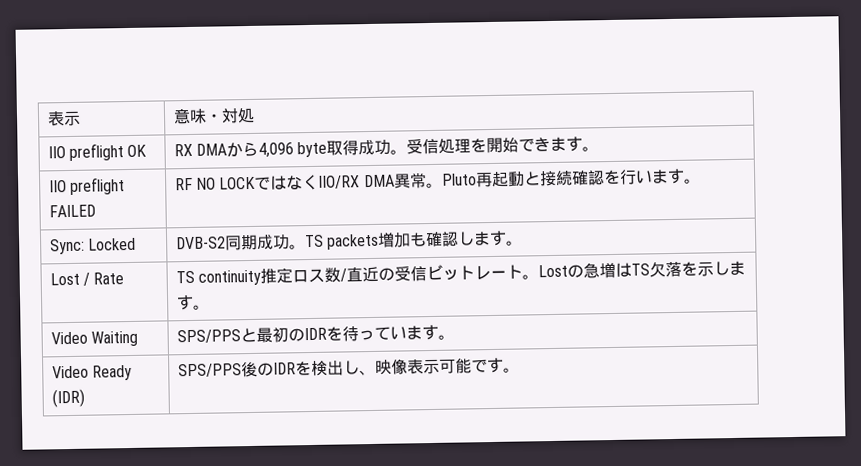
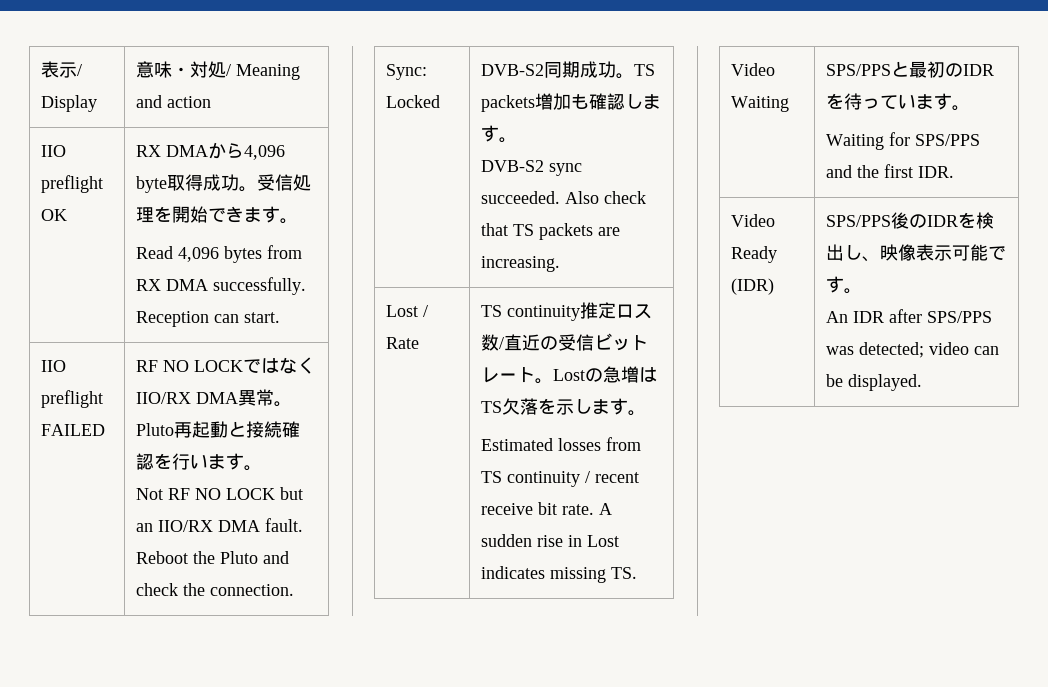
- 表示 | 意味・対処
+ 表示/ Display | 意味・対処/ Meaning and action
  IIO preflight OK | RX DMAから4,096 byte取得成功。受信処理を開始できます。
+ Read 4,096 bytes from RX DMA successfully. Reception can start.
  IIO preflight FAILED | RF NO LOCKではなくIIO/RX DMA異常。Pluto再起動と接続確認を行います。
+ Not RF NO LOCK but an IIO/RX DMA fault. Reboot the Pluto and check the connection.
  Sync: Locked | DVB-S2同期成功。TS packets増加も確認します。
+ DVB-S2 sync succeeded. Also check that TS packets are increasing.
+ Estimated losses from TS continuity / recent receive bit rate. A sudden rise in Lost indicates missing TS.
  Video Waiting | SPS/PPSと最初のIDRを待っています。
+ Waiting for SPS/PPS and the first IDR.
  Video Ready (IDR) | SPS/PPS後のIDRを検出し、映像表示可能です。
+ An IDR after SPS/PPS was detected; video can be displayed.

